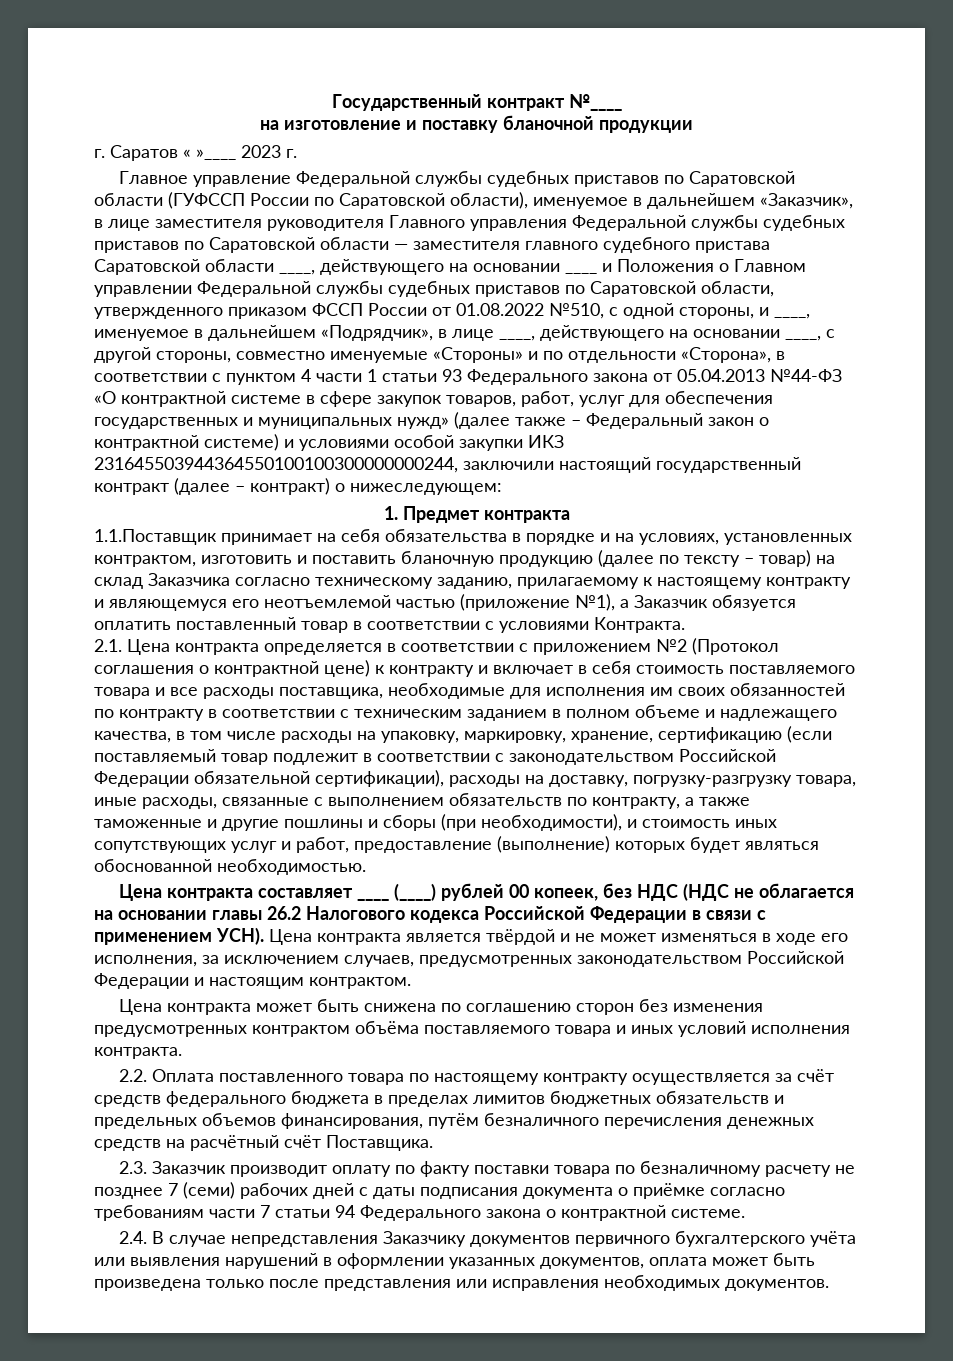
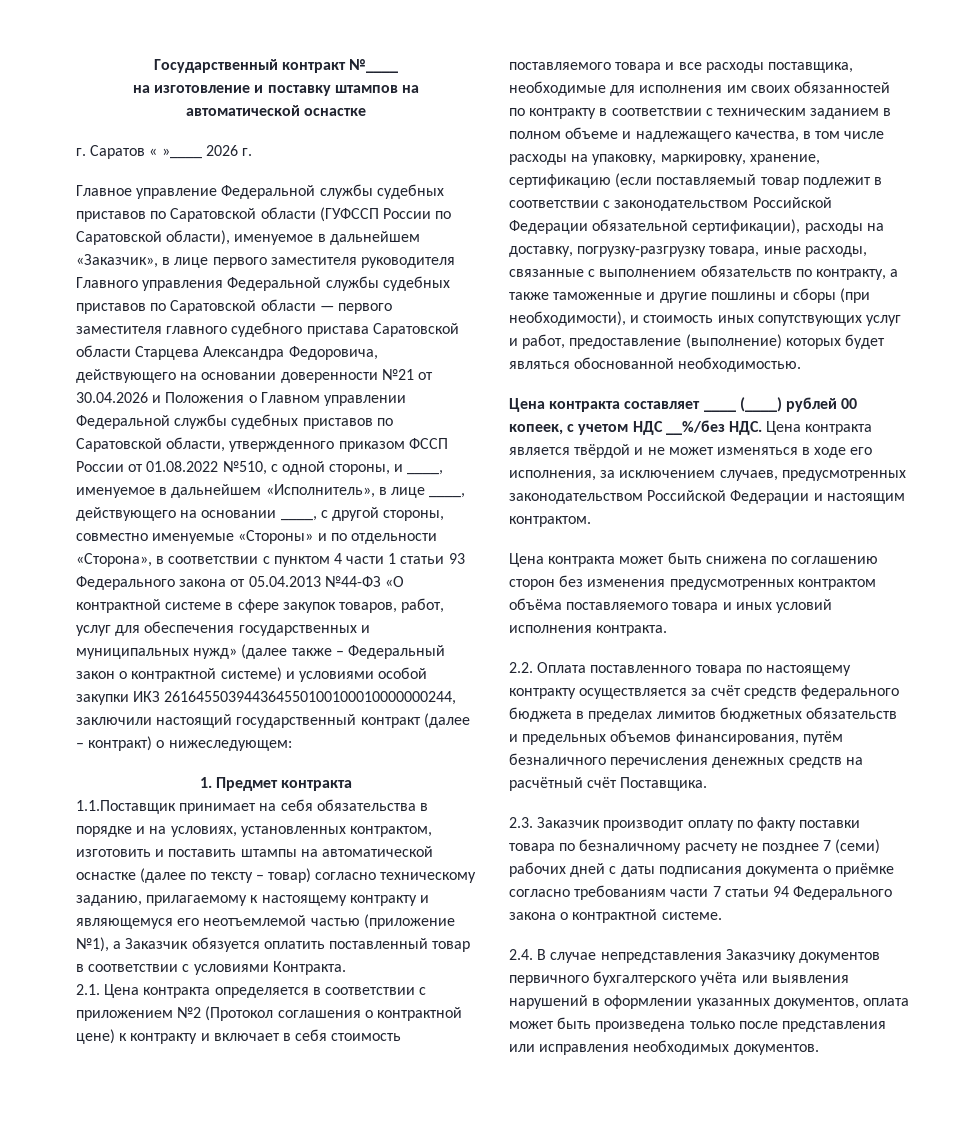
- на изготовление и поставку бланочной продукции
+ на изготовление и поставку штампов на автоматической оснастке
- г. Саратов « »____ 2023 г.
+ г. Саратов « »____ 2026 г.
- Главное управление Федеральной службы судебных приставов по Саратовской области (ГУФССП России по Саратовской области), именуемое в дальнейшем «Заказчик», в лице заместителя руководителя Главного управления Федеральной службы судебных приставов по Саратовской области — заместителя главного судебного пристава Саратовской области ____, действующего на основании ____ и Положения о Главном управлении Федеральной службы судебных приставов по Саратовской области, утвержденного приказом ФССП России от 01.08.2022 №510, с одной стороны, и ____, именуемое в дальнейшем «Подрядчик», в лице ____, действующего на основании ____, с другой стороны, совместно именуемые «Стороны» и по отдельности «Сторона», в соответствии с пунктом 4 части 1 статьи 93 Федерального закона от 05.04.2013 №44-ФЗ «О контрактной системе в сфере закупок товаров, работ, услуг для обеспечения государственных и муниципальных нужд» (далее также – Федеральный закон о контрактной системе) и условиями особой закупки ИКЗ 231645503944364550100100300000000244, заключили настоящий государственный контракт (далее – контракт) о нижеследующем:
+ Главное управление Федеральной службы судебных приставов по Саратовской области (ГУФССП России по Саратовской области), именуемое в дальнейшем «Заказчик», в лице первого заместителя руководителя Главного управления Федеральной службы судебных приставов по Саратовской области — первого заместителя главного судебного пристава Саратовской области Старцева Александра Федоровича, действующего на основании доверенности №21 от 30.04.2026 и Положения о Главном управлении Федеральной службы судебных приставов по Саратовской области, утвержденного приказом ФССП России от 01.08.2022 №510, с одной стороны, и ____, именуемое в дальнейшем «Исполнитель», в лице ____, действующего на основании ____, с другой стороны, совместно именуемые «Стороны» и по отдельности «Сторона», в соответствии с пунктом 4 части 1 статьи 93 Федерального закона от 05.04.2013 №44-ФЗ «О контрактной системе в сфере закупок товаров, работ, услуг для обеспечения государственных и муниципальных нужд» (далее также – Федеральный закон о контрактной системе) и условиями особой закупки ИКЗ 261645503944364550100100010000000244, заключили настоящий государственный контракт (далее – контракт) о нижеследующем:
- 1.1.Поставщик принимает на себя обязательства в порядке и на условиях, установленных контрактом, изготовить и поставить бланочную продукцию (далее по тексту – товар) на склад Заказчика согласно техническому заданию, прилагаемому к настоящему контракту и являющемуся его неотъемлемой частью (приложение №1), а Заказчик обязуется оплатить поставленный товар в соответствии с условиями Контракта.
+ 1.1.Поставщик принимает на себя обязательства в порядке и на условиях, установленных контрактом, изготовить и поставить штампы на автоматической оснастке (далее по тексту – товар) согласно техническому заданию, прилагаемому к настоящему контракту и являющемуся его неотъемлемой частью (приложение №1), а Заказчик обязуется оплатить поставленный товар в соответствии с условиями Контракта.
- Цена контракта составляет ____ (____) рублей 00 копеек, без НДС (НДС не облагается на основании главы 26.2 Налогового кодекса Российской Федерации в связи с применением УСН). Цена контракта является твёрдой и не может изменяться в ходе его исполнения, за исключением случаев, предусмотренных законодательством Российской Федерации и настоящим контрактом.
+ Цена контракта составляет ____ (____) рублей 00 копеек, с учетом НДС __%/без НДС. Цена контракта является твёрдой и не может изменяться в ходе его исполнения, за исключением случаев, предусмотренных законодательством Российской Федерации и настоящим контрактом.

